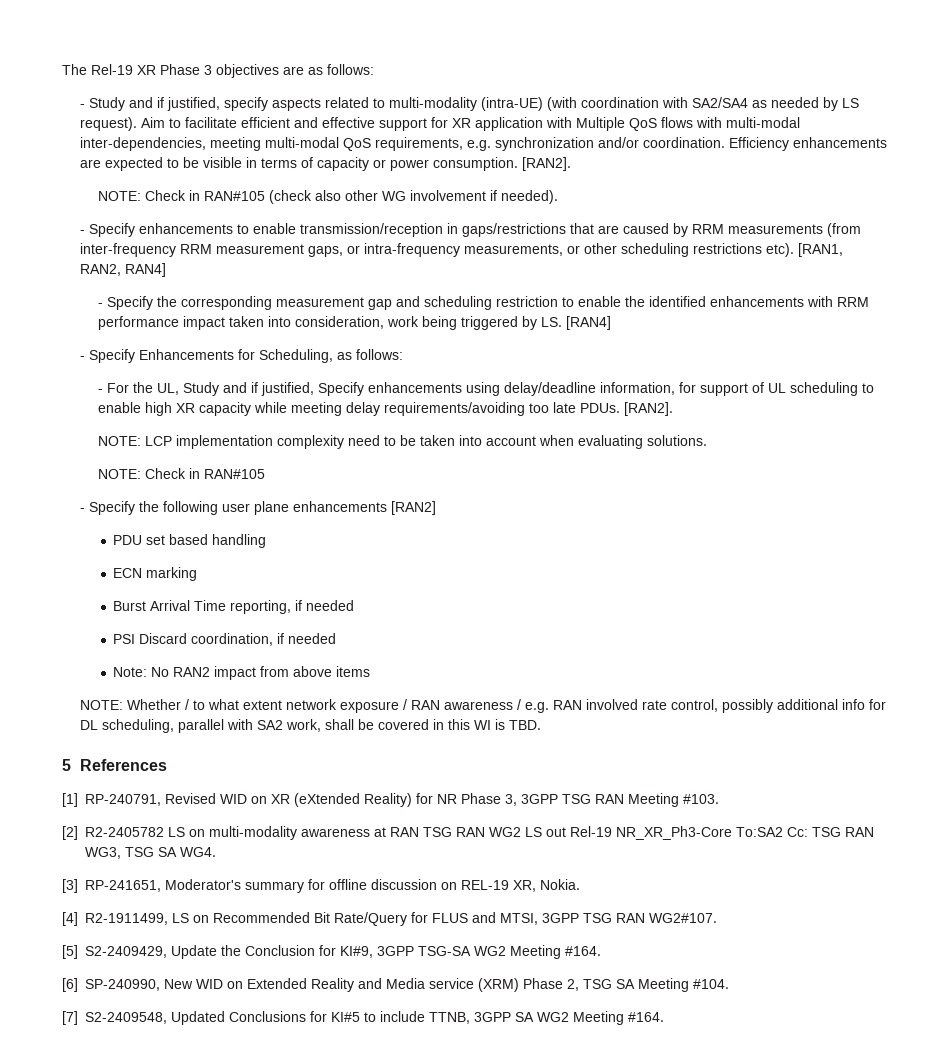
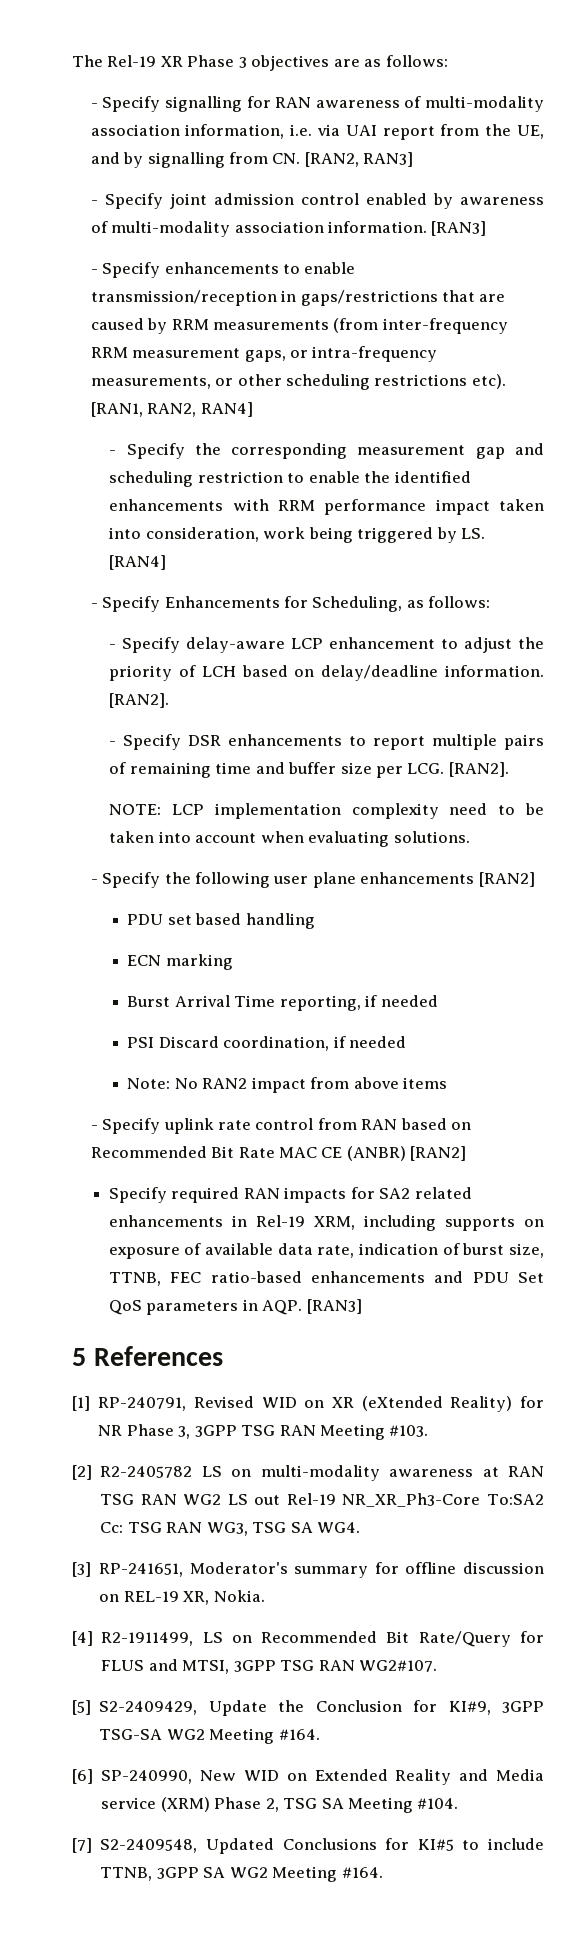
- - Study and if justified, specify aspects related to multi-modality (intra-UE) (with coordination with SA2/SA4 as needed by LS request). Aim to facilitate efficient and effective support for XR application with Multiple QoS flows with multi-modal inter-dependencies, meeting multi-modal QoS requirements, e.g. synchronization and/or coordination. Efficiency enhancements are expected to be visible in terms of capacity or power consumption. [RAN2].
- NOTE: Check in RAN#105 (check also other WG involvement if needed).
+ - Specify signalling for RAN awareness of multi-modality association information, i.e. via UAI report from the UE, and by signalling from CN. [RAN2, RAN3]
+ - Specify joint admission control enabled by awareness of multi-modality association information. [RAN3]
- - For the UL, Study and if justified, Specify enhancements using delay/deadline information, for support of UL scheduling to enable high XR capacity while meeting delay requirements/avoiding too late PDUs. [RAN2].
+ - Specify delay-aware LCP enhancement to adjust the priority of LCH based on delay/deadline information. [RAN2].
+ - Specify DSR enhancements to report multiple pairs of remaining time and buffer size per LCG. [RAN2].
  NOTE: LCP implementation complexity need to be taken into account when evaluating solutions.
- NOTE: Check in RAN#105
- NOTE: Whether / to what extent network exposure / RAN awareness / e.g. RAN involved rate control, possibly additional info for DL scheduling, parallel with SA2 work, shall be covered in this WI is TBD.
+ - Specify uplink rate control from RAN based on Recommended Bit Rate MAC CE (ANBR) [RAN2]
+ Specify required RAN impacts for SA2 related enhancements in Rel-19 XRM, including supports on exposure of available data rate, indication of burst size, TTNB, FEC ratio-based enhancements and PDU Set QoS parameters in AQP. [RAN3]

